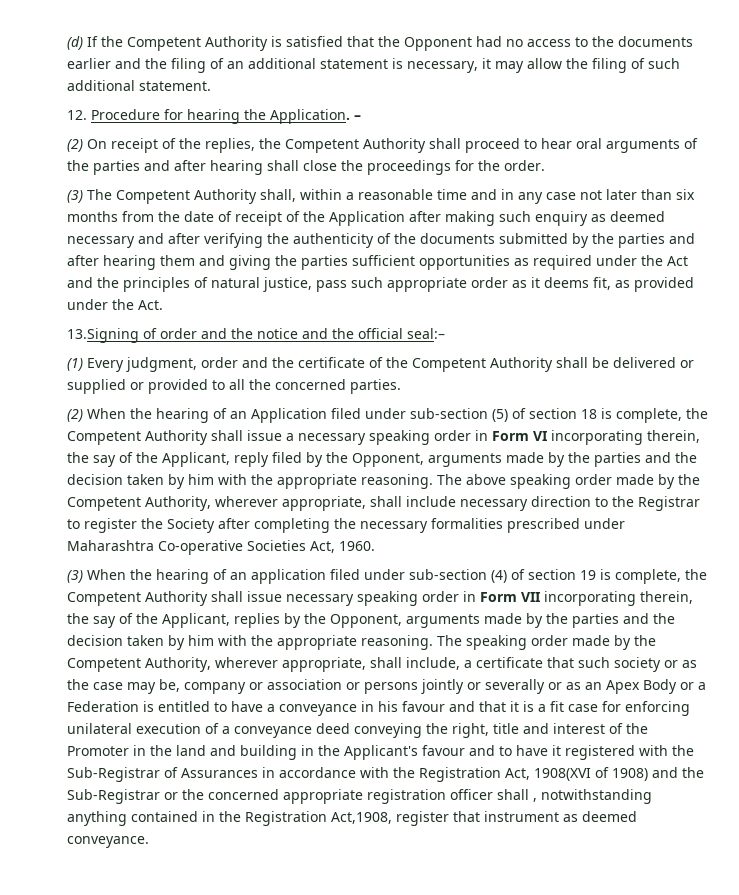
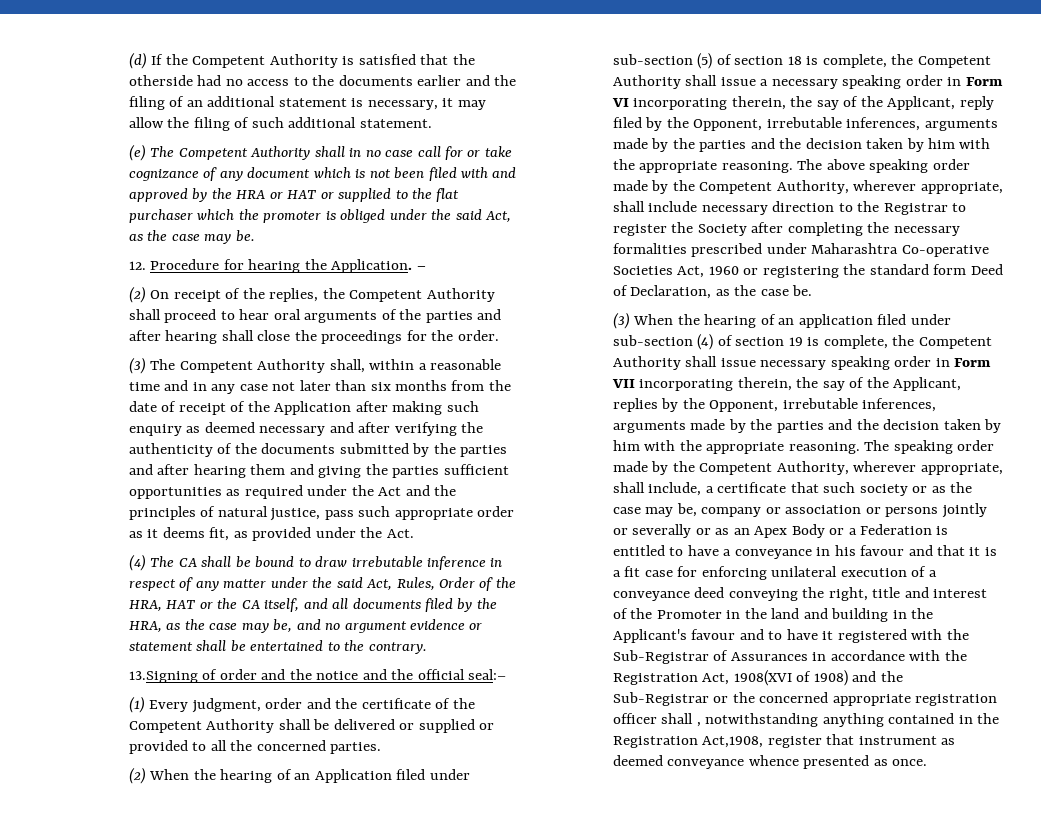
- (d) If the Competent Authority is satisfied that the Opponent had no access to the documents earlier and the filing of an additional statement is necessary, it may allow the filing of such additional statement.
+ (d) If the Competent Authority is satisfied that the otherside had no access to the documents earlier and the filing of an additional statement is necessary, it may allow the filing of such additional statement.
+ (e) The Competent Authority shall in no case call for or take cognizance of any document which is not been filed with and approved by the HRA or HAT or supplied to the flat purchaser which the promoter is obliged under the said Act, as the case may be.
+ (4) The CA shall be bound to draw irrebutable inference in respect of any matter under the said Act, Rules, Order of the HRA, HAT or the CA itself, and all documents filed by the HRA, as the case may be, and no argument evidence or statement shall be entertained to the contrary.
- (2) When the hearing of an Application filed under sub-section (5) of section 18 is complete, the Competent Authority shall issue a necessary speaking order in Form VI incorporating therein, the say of the Applicant, reply filed by the Opponent, arguments made by the parties and the decision taken by him with the appropriate reasoning.
+ (2) When the hearing of an Application filed under sub-section (5) of section 18 is complete, the Competent Authority shall issue a necessary speaking order in Form VI incorporating therein, the say of the Applicant, reply filed by the Opponent, irrebutable inferences, arguments made by the parties and the decision taken by him with the appropriate reasoning.
- The above speaking order made by the Competent Authority, wherever appropriate, shall include necessary direction to the Registrar to register the Society after completing the necessary formalities prescribed under Maharashtra Co-operative Societies Act, 1960.
+ The above speaking order made by the Competent Authority, wherever appropriate, shall include necessary direction to the Registrar to register the Society after completing the necessary formalities prescribed under Maharashtra Co-operative Societies Act, 1960 or registering the standard form Deed of Declaration, as the case be.
- (3) When the hearing of an application filed under sub-section (4) of section 19 is complete, the Competent Authority shall issue necessary speaking order in Form VII incorporating therein, the say of the Applicant, replies by the Opponent, arguments made by the parties and the decision taken by him with the appropriate reasoning.
+ (3) When the hearing of an application filed under sub-section (4) of section 19 is complete, the Competent Authority shall issue necessary speaking order in Form VII incorporating therein, the say of the Applicant, replies by the Opponent, irrebutable inferences, arguments made by the parties and the decision taken by him with the appropriate reasoning.
- The speaking order made by the Competent Authority, wherever appropriate, shall include, a certificate that such society or as the case may be, company or association or persons jointly or severally or as an Apex Body or a Federation is entitled to have a conveyance in his favour and that it is a fit case for enforcing unilateral execution of a conveyance deed conveying the right, title and interest of the Promoter in the land and building in the Applicant's favour and to have it registered with the Sub-Registrar of Assurances in accordance with the Registration Act, 1908(XVI of 1908) and the Sub-Registrar or the concerned appropriate registration officer shall , notwithstanding anything contained in the Registration Act,1908, register that instrument as deemed conveyance.
+ The speaking order made by the Competent Authority, wherever appropriate, shall include, a certificate that such society or as the case may be, company or association or persons jointly or severally or as an Apex Body or a Federation is entitled to have a conveyance in his favour and that it is a fit case for enforcing unilateral execution of a conveyance deed conveying the right, title and interest of the Promoter in the land and building in the Applicant's favour and to have it registered with the Sub-Registrar of Assurances in accordance with the Registration Act, 1908(XVI of 1908) and the Sub-Registrar or the concerned appropriate registration officer shall , notwithstanding anything contained in the Registration Act,1908, register that instrument as deemed conveyance whence presented as once.

